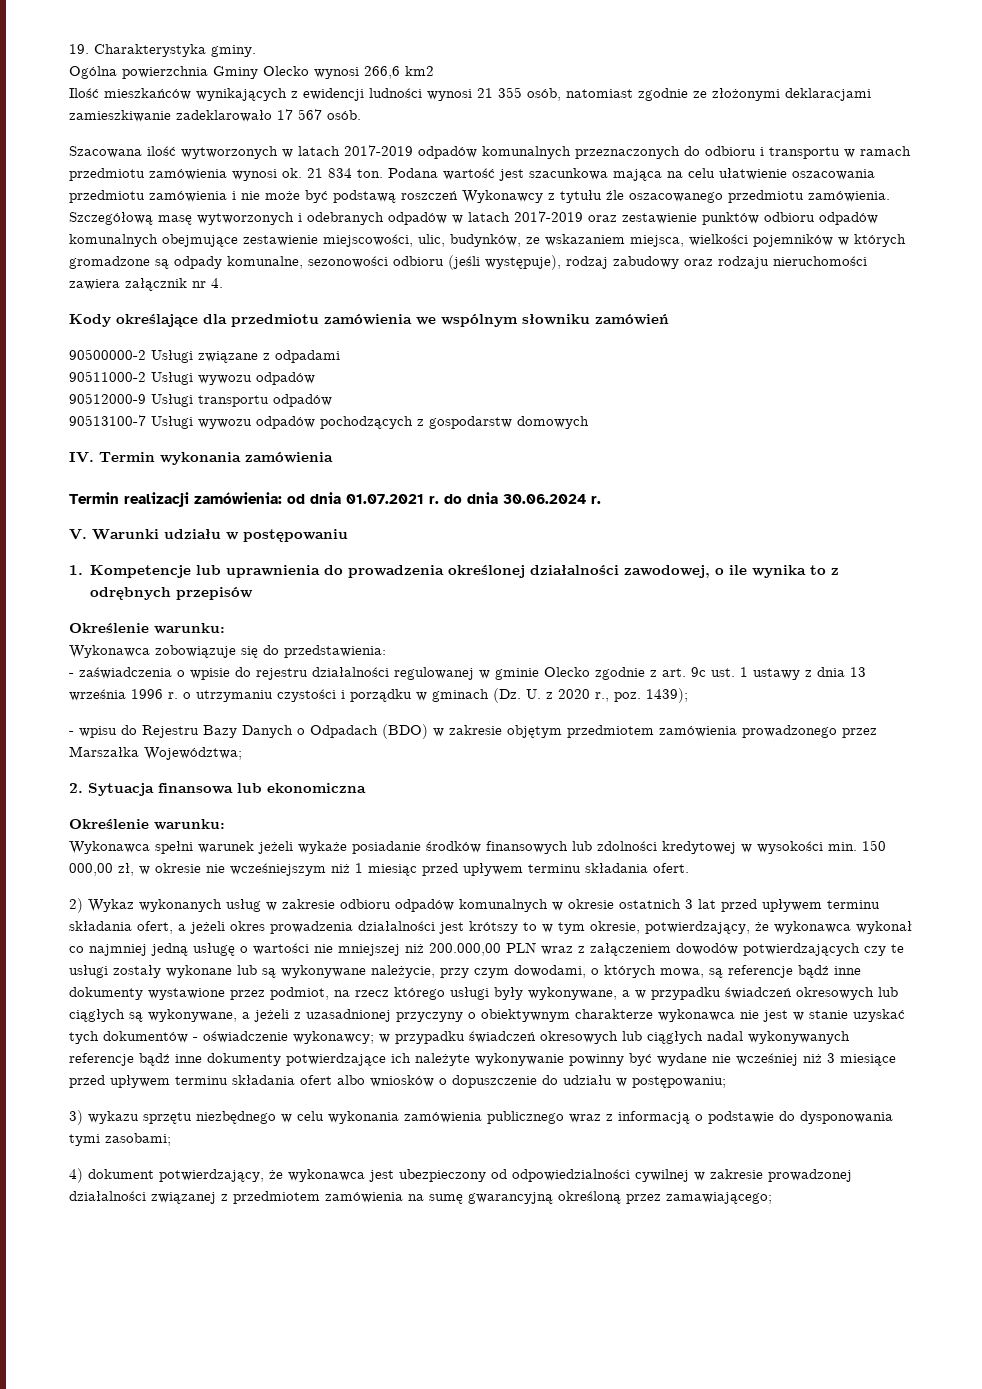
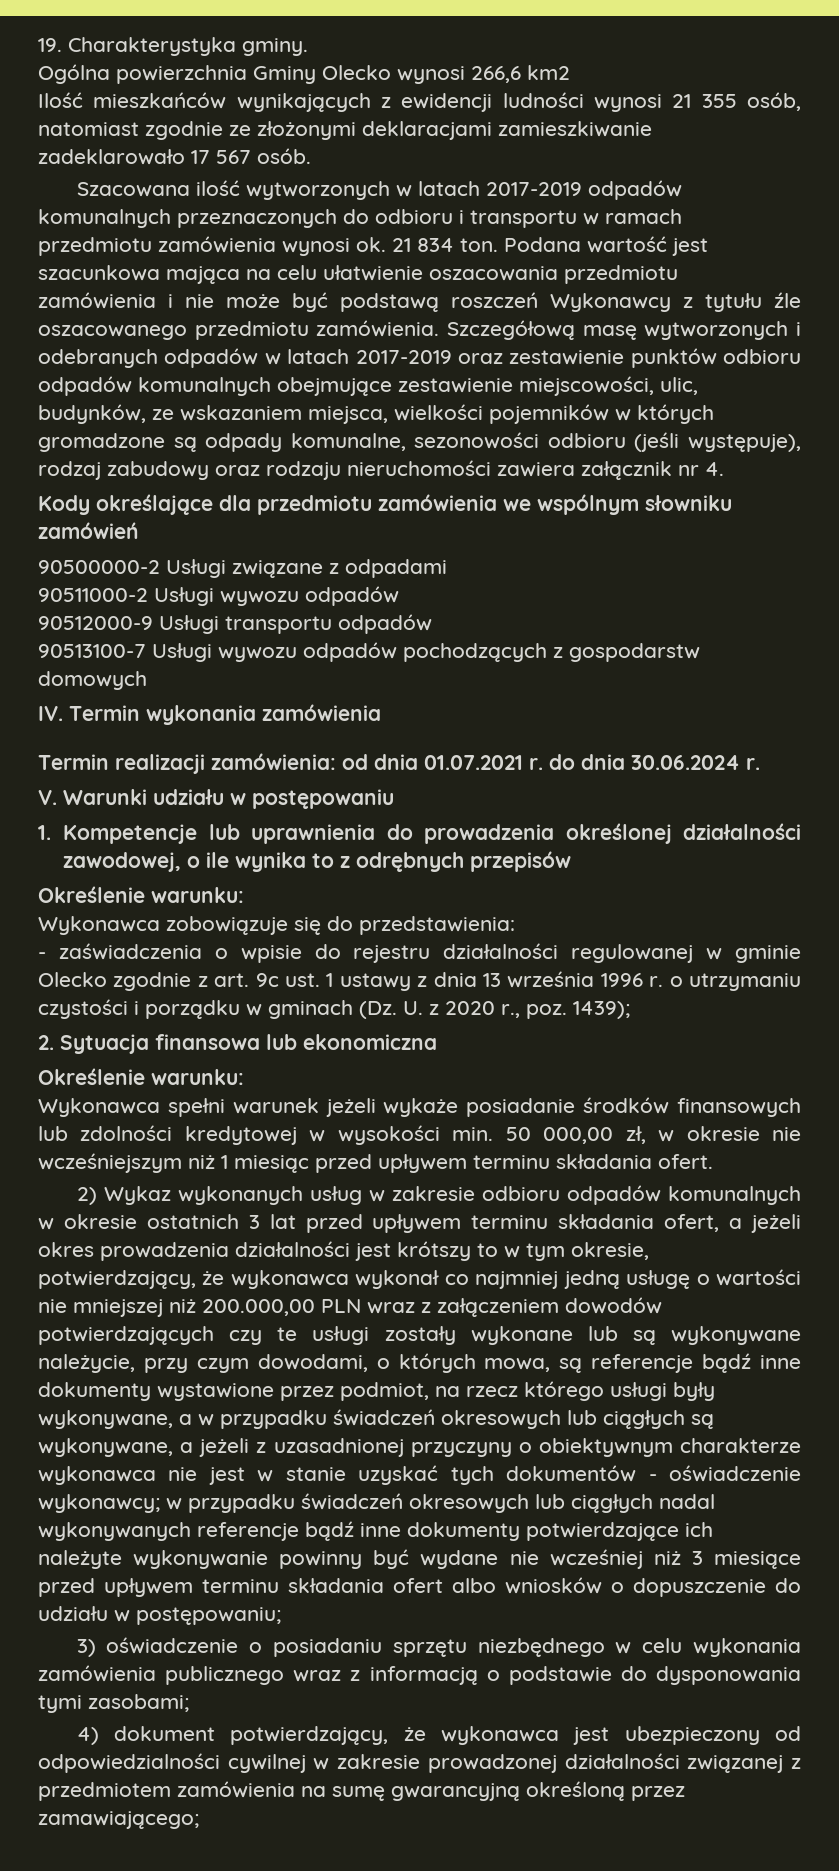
- - wpisu do Rejestru Bazy Danych o Odpadach (BDO) w zakresie objętym przedmiotem zamówienia prowadzonego przez Marszałka Województwa;
- Wykonawca spełni warunek jeżeli wykaże posiadanie środków finansowych lub zdolności kredytowej w wysokości min. 150 000,00 zł, w okresie nie wcześniejszym niż 1 miesiąc przed upływem terminu składania ofert.
+ Wykonawca spełni warunek jeżeli wykaże posiadanie środków finansowych lub zdolności kredytowej w wysokości min. 50 000,00 zł, w okresie nie wcześniejszym niż 1 miesiąc przed upływem terminu składania ofert.
- 3) wykazu sprzętu niezbędnego w celu wykonania zamówienia publicznego wraz z informacją o podstawie do dysponowania tymi zasobami;
+ 3) oświadczenie o posiadaniu sprzętu niezbędnego w celu wykonania zamówienia publicznego wraz z informacją o podstawie do dysponowania tymi zasobami;

